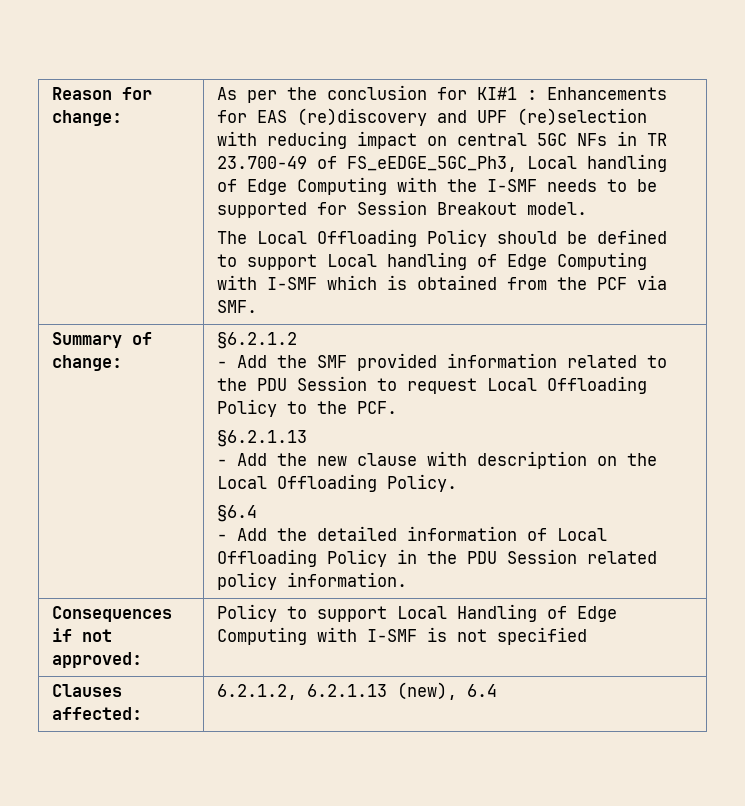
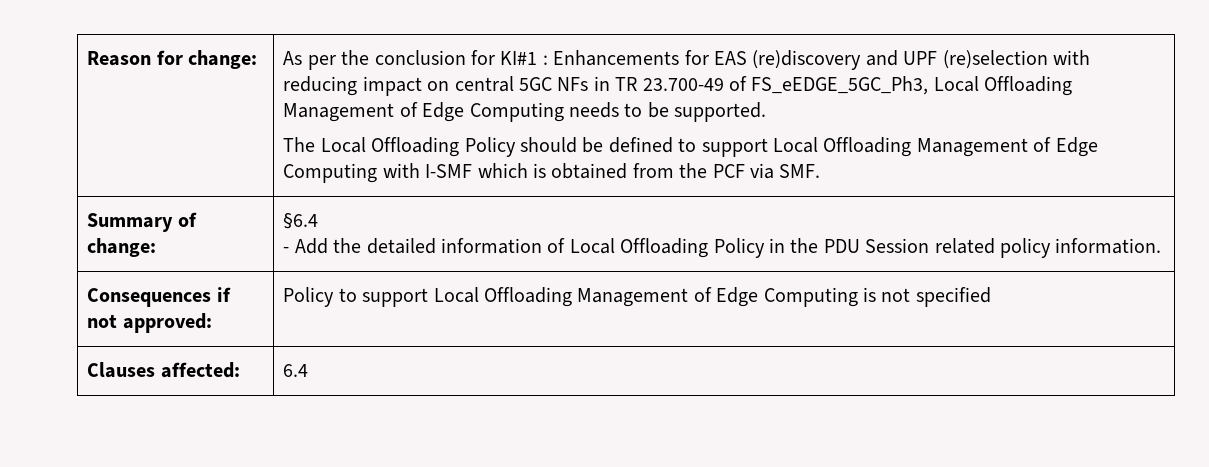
- As per the conclusion for KI#1 : Enhancements for EAS (re)discovery and UPF (re)selection with reducing impact on central 5GC NFs in TR 23.700-49 of FS_eEDGE_5GC_Ph3, Local handling of Edge Computing with the I-SMF needs to be supported for Session Breakout model.
+ As per the conclusion for KI#1 : Enhancements for EAS (re)discovery and UPF (re)selection with reducing impact on central 5GC NFs in TR 23.700-49 of FS_eEDGE_5GC_Ph3, Local Offloading Management of Edge Computing needs to be supported.
- The Local Offloading Policy should be defined to support Local handling of Edge Computing with I-SMF which is obtained from the PCF via SMF.
+ The Local Offloading Policy should be defined to support Local Offloading Management of Edge Computing with I-SMF which is obtained from the PCF via SMF.
- §6.2.1.2
- - Add the SMF provided information related to the PDU Session to request Local Offloading Policy to the PCF.
- §6.2.1.13
- - Add the new clause with description on the Local Offloading Policy.
- Consequences if not approved: | Policy to support Local Handling of Edge Computing with I-SMF is not specified
+ Consequences if not approved: | Policy to support Local Offloading Management of Edge Computing is not specified
- Clauses affected: | 6.2.1.2, 6.2.1.13 (new), 6.4
+ Clauses affected: | 6.4

